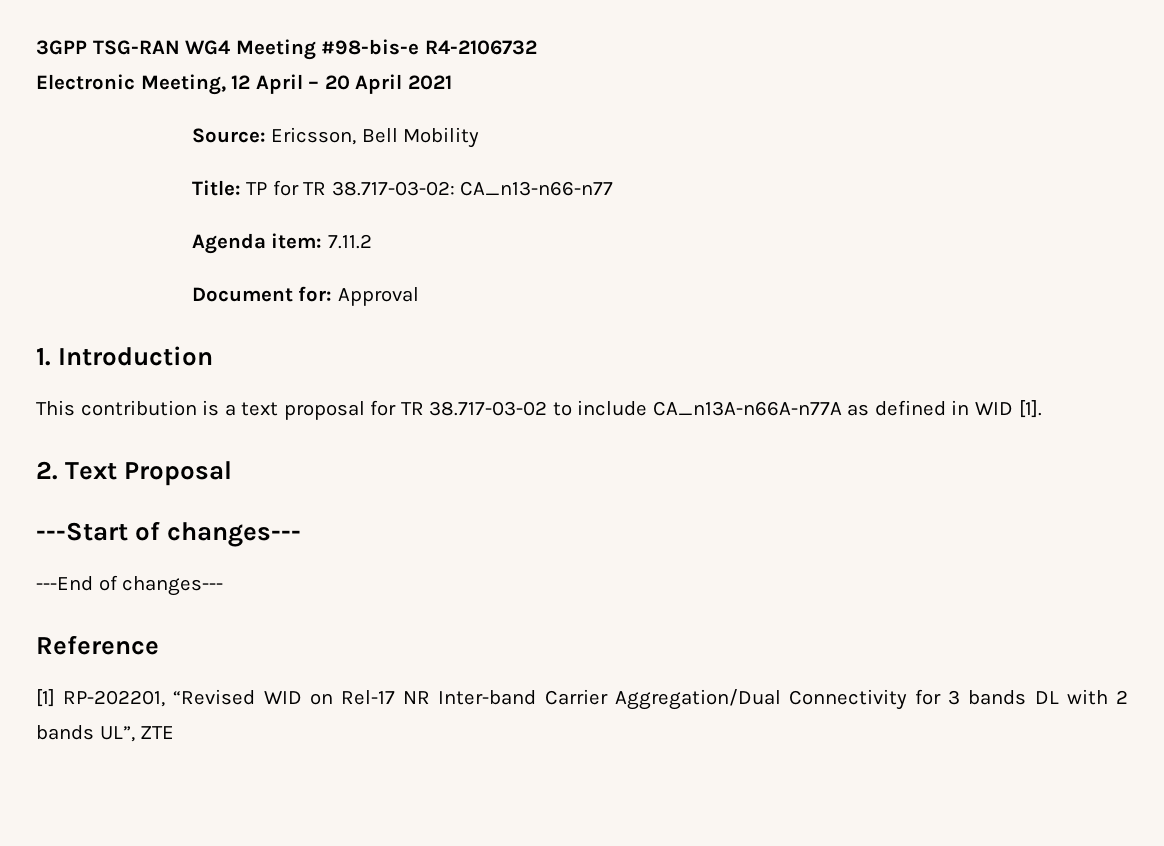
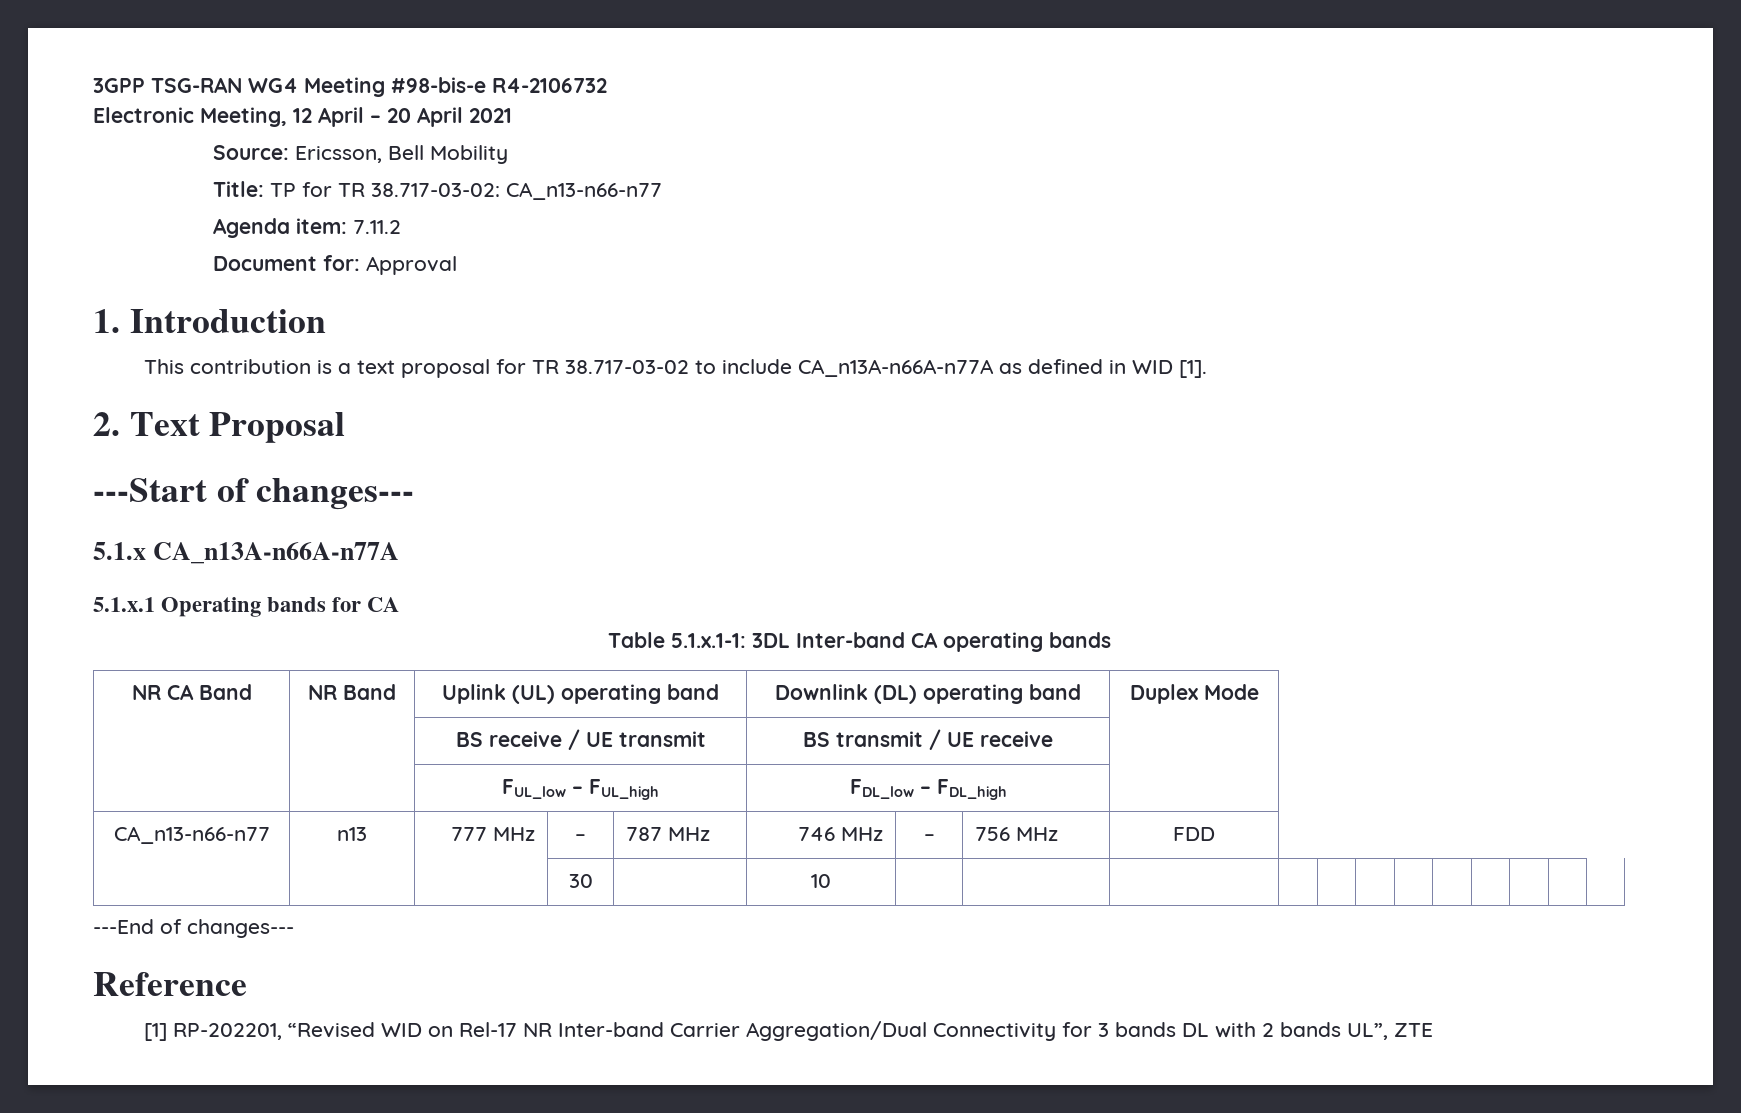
+ 5.1.x CA_n13A-n66A-n77A
+ 5.1.x.1 Operating bands for CA
+ Table 5.1.x.1-1: 3DL Inter-band CA operating bands
+ NR CA Band | NR Band | Uplink (UL) operating band | Downlink (DL) operating band | Duplex Mode
+ | | BS receive / UE transmit | BS transmit / UE receive |
+ | | FUL_low – FUL_high | FDL_low – FDL_high |
+ CA_n13-n66-n77 | n13 | 777 MHz | – | 787 MHz | 746 MHz | – | 756 MHz | FDD
+ | | | 30 | | 10 | | | | | | | | | | | |

